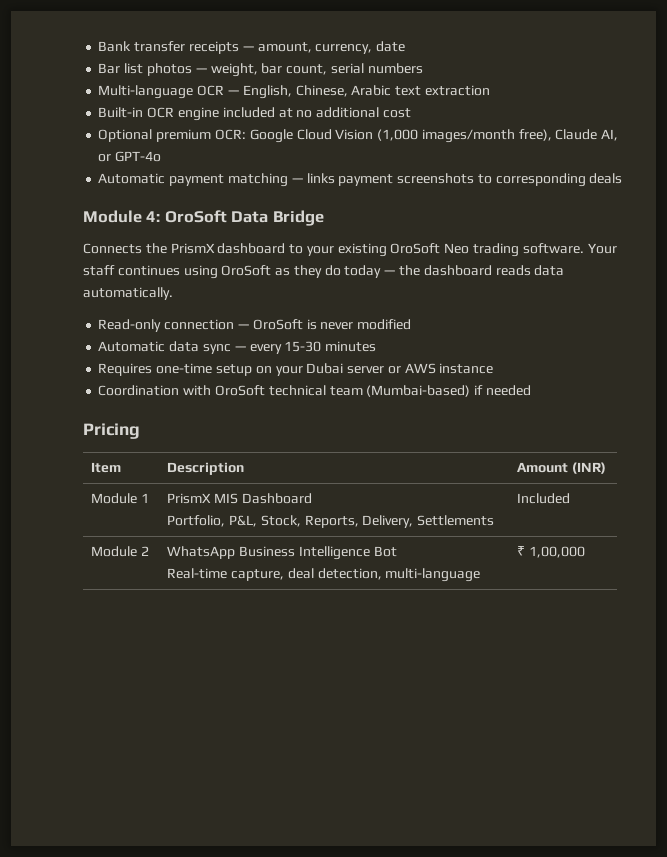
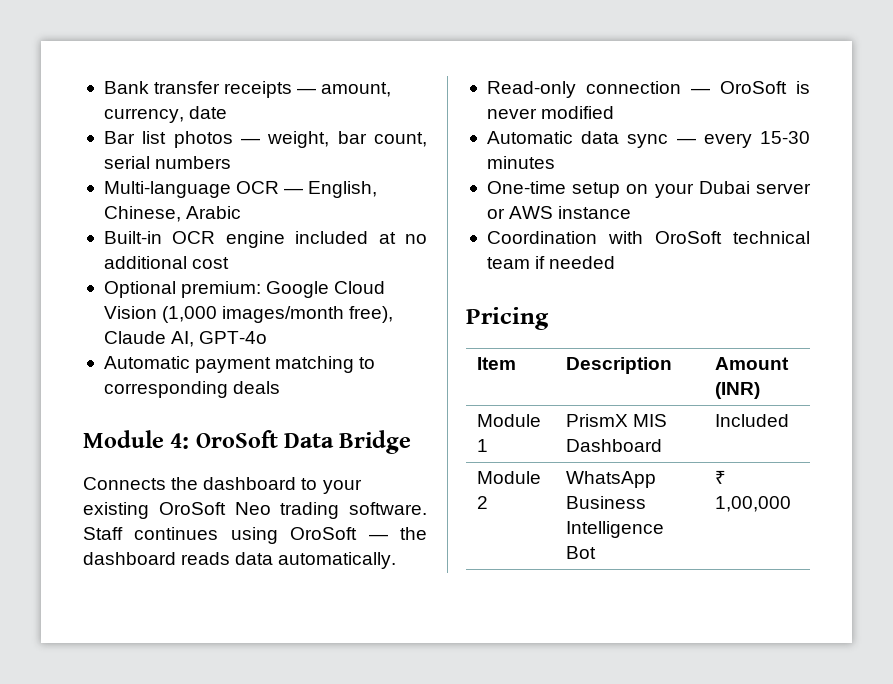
- Multi-language OCR — English, Chinese, Arabic text extraction
+ Multi-language OCR — English, Chinese, Arabic
- Optional premium OCR: Google Cloud Vision (1,000 images/month free), Claude AI, or GPT-4o
+ Optional premium: Google Cloud Vision (1,000 images/month free), Claude AI, GPT-4o
- Automatic payment matching — links payment screenshots to corresponding deals
+ Automatic payment matching to corresponding deals
- Connects the PrismX dashboard to your existing OroSoft Neo trading software.
+ Connects the dashboard to your existing OroSoft Neo trading software.
- Your staff continues using OroSoft as they do today — the dashboard reads data automatically.
+ Staff continues using OroSoft — the dashboard reads data automatically.
- Requires one-time setup on your Dubai server or AWS instance
+ One-time setup on your Dubai server or AWS instance
- Coordination with OroSoft technical team (Mumbai-based) if needed
+ Coordination with OroSoft technical team if needed
- Module 1 | PrismX MIS Dashboard
- Portfolio, P&L, Stock, Reports, Delivery, Settlements | Included
+ Module 1 | PrismX MIS Dashboard | Included
- Module 2 | WhatsApp Business Intelligence Bot
- Real-time capture, deal detection, multi-language | ₹ 1,00,000
+ Module 2 | WhatsApp Business Intelligence Bot | ₹ 1,00,000

